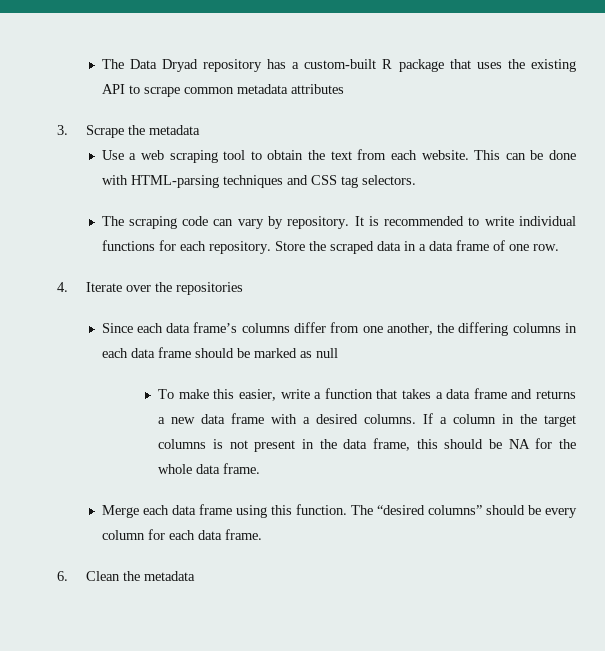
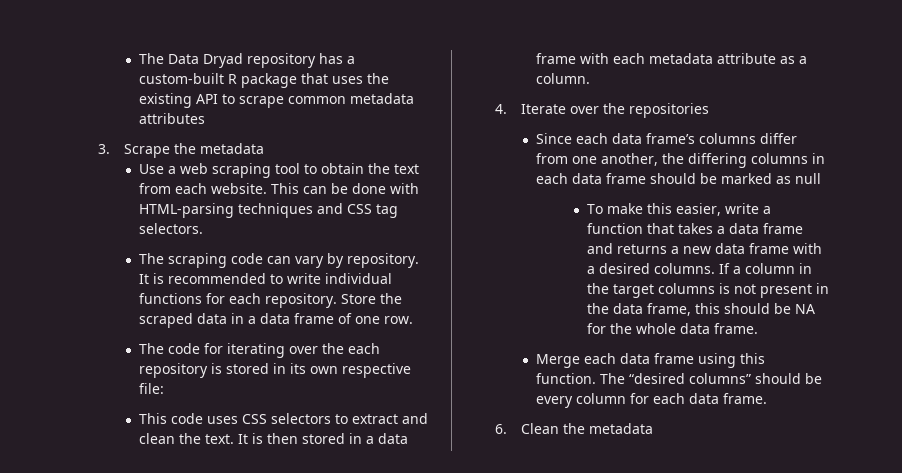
+ The code for iterating over the each repository is stored in its own respective file:
+ This code uses CSS selectors to extract and clean the text. It is then stored in a data frame with each metadata attribute as a column.

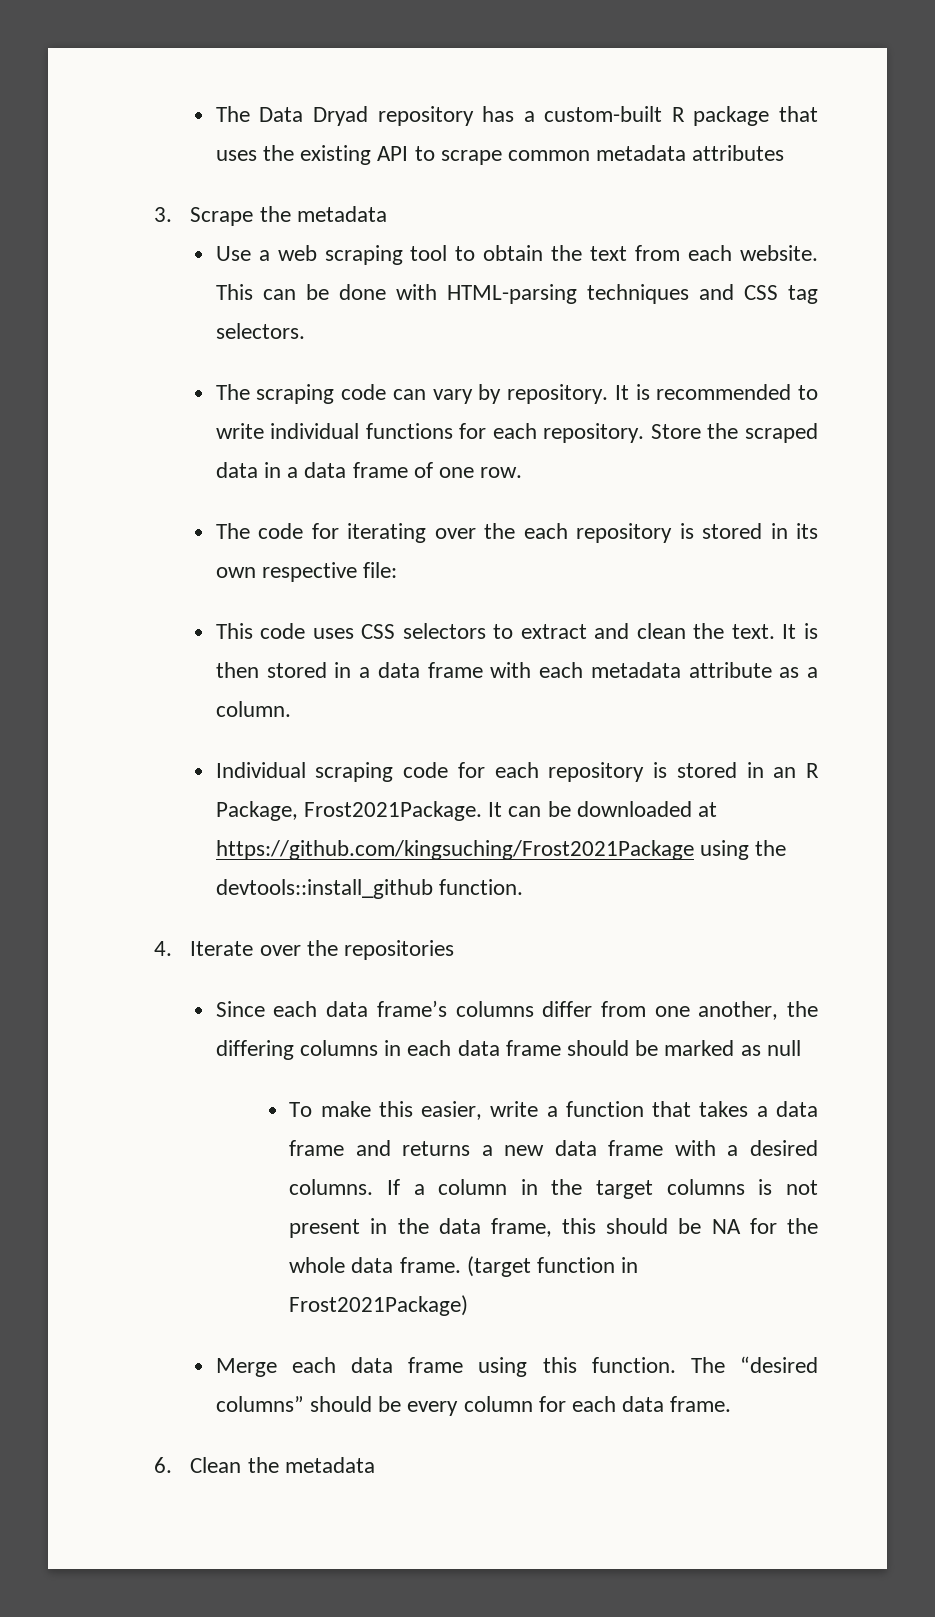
+ Individual scraping code for each repository is stored in an R Package, Frost2021Package. It can be downloaded at https://github.com/kingsuching/Frost2021Package using the devtools::install_github function.
+ (target function in Frost2021Package)

